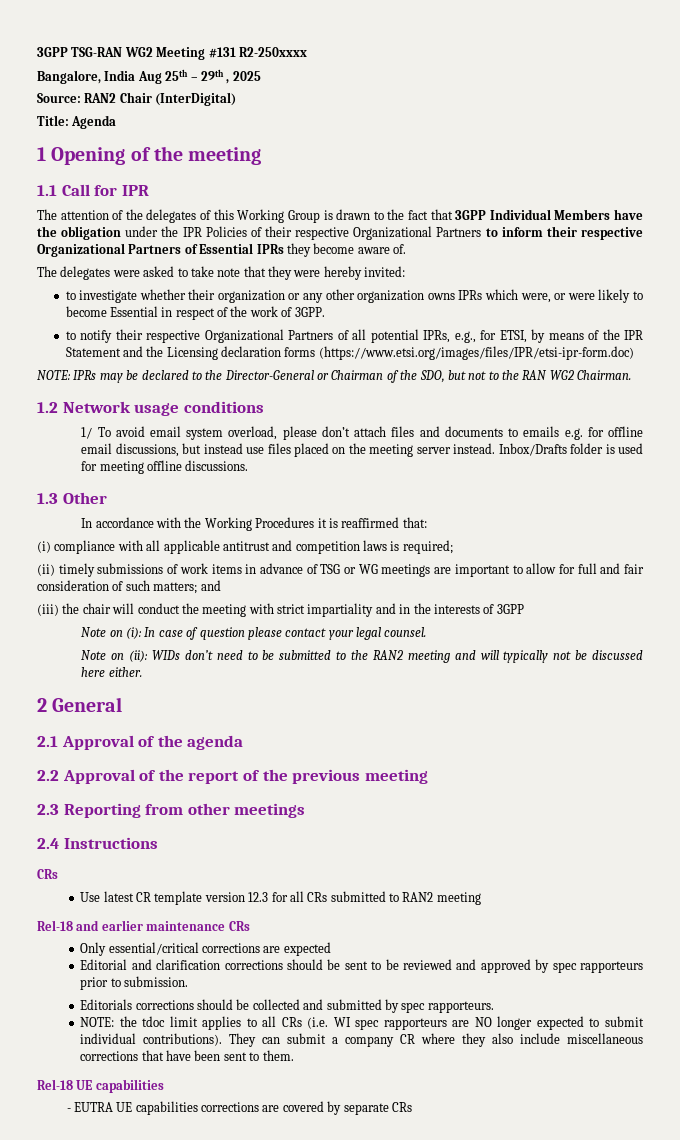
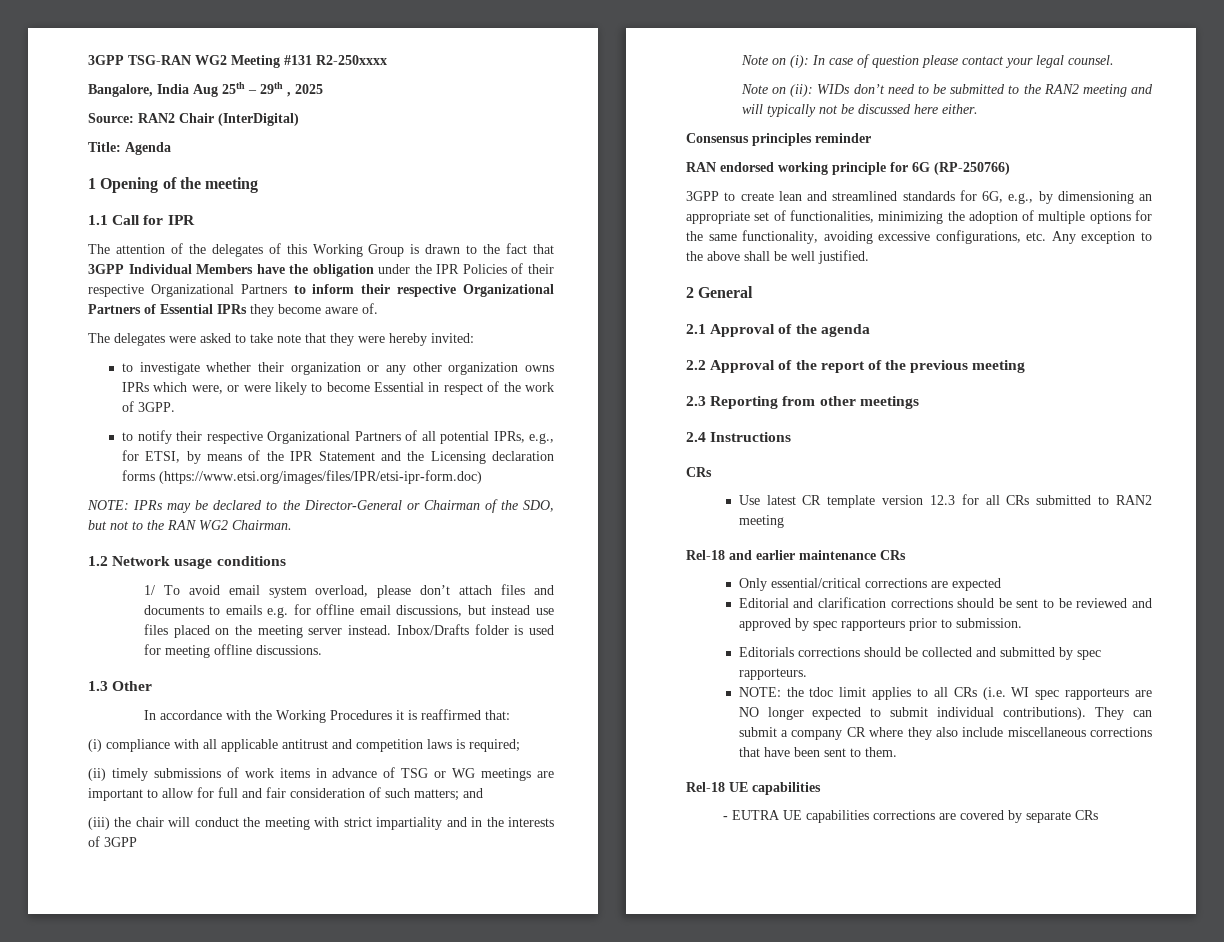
+ Consensus principles reminder
+ RAN endorsed working principle for 6G (RP-250766)
+ 3GPP to create lean and streamlined standards for 6G, e.g., by dimensioning an appropriate set of functionalities, minimizing the adoption of multiple options for the same functionality, avoiding excessive configurations, etc. Any exception to the above shall be well justified.

